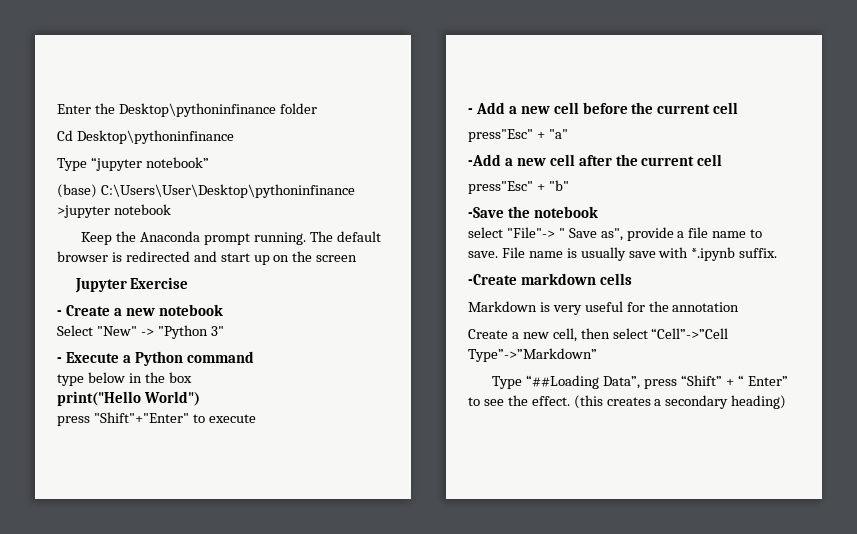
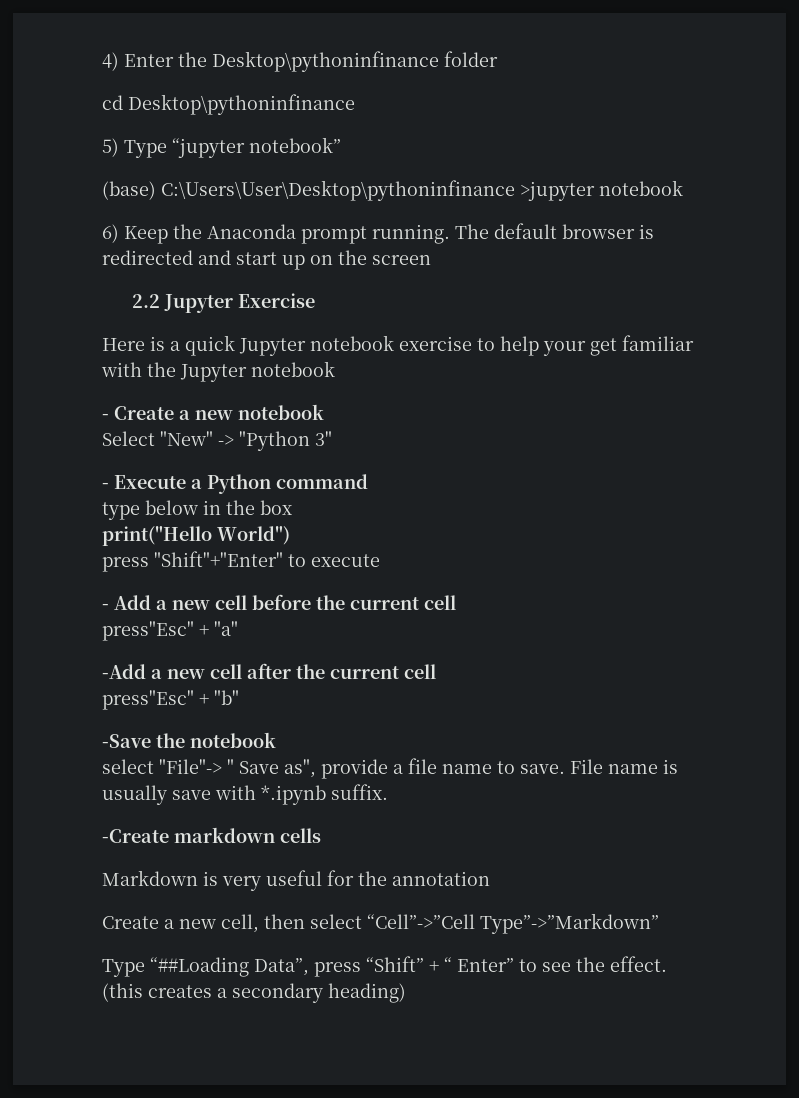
- Enter the Desktop\pythoninfinance folder
+ 4) Enter the Desktop\pythoninfinance folder
- Cd Desktop\pythoninfinance
+ cd Desktop\pythoninfinance
- Type “jupyter notebook”
+ 5) Type “jupyter notebook”
- Keep the Anaconda prompt running.
+ 6) Keep the Anaconda prompt running.
- Jupyter Exercise
+ 2.2 Jupyter Exercise
+ Here is a quick Jupyter notebook exercise to help your get familiar with the Jupyter notebook

